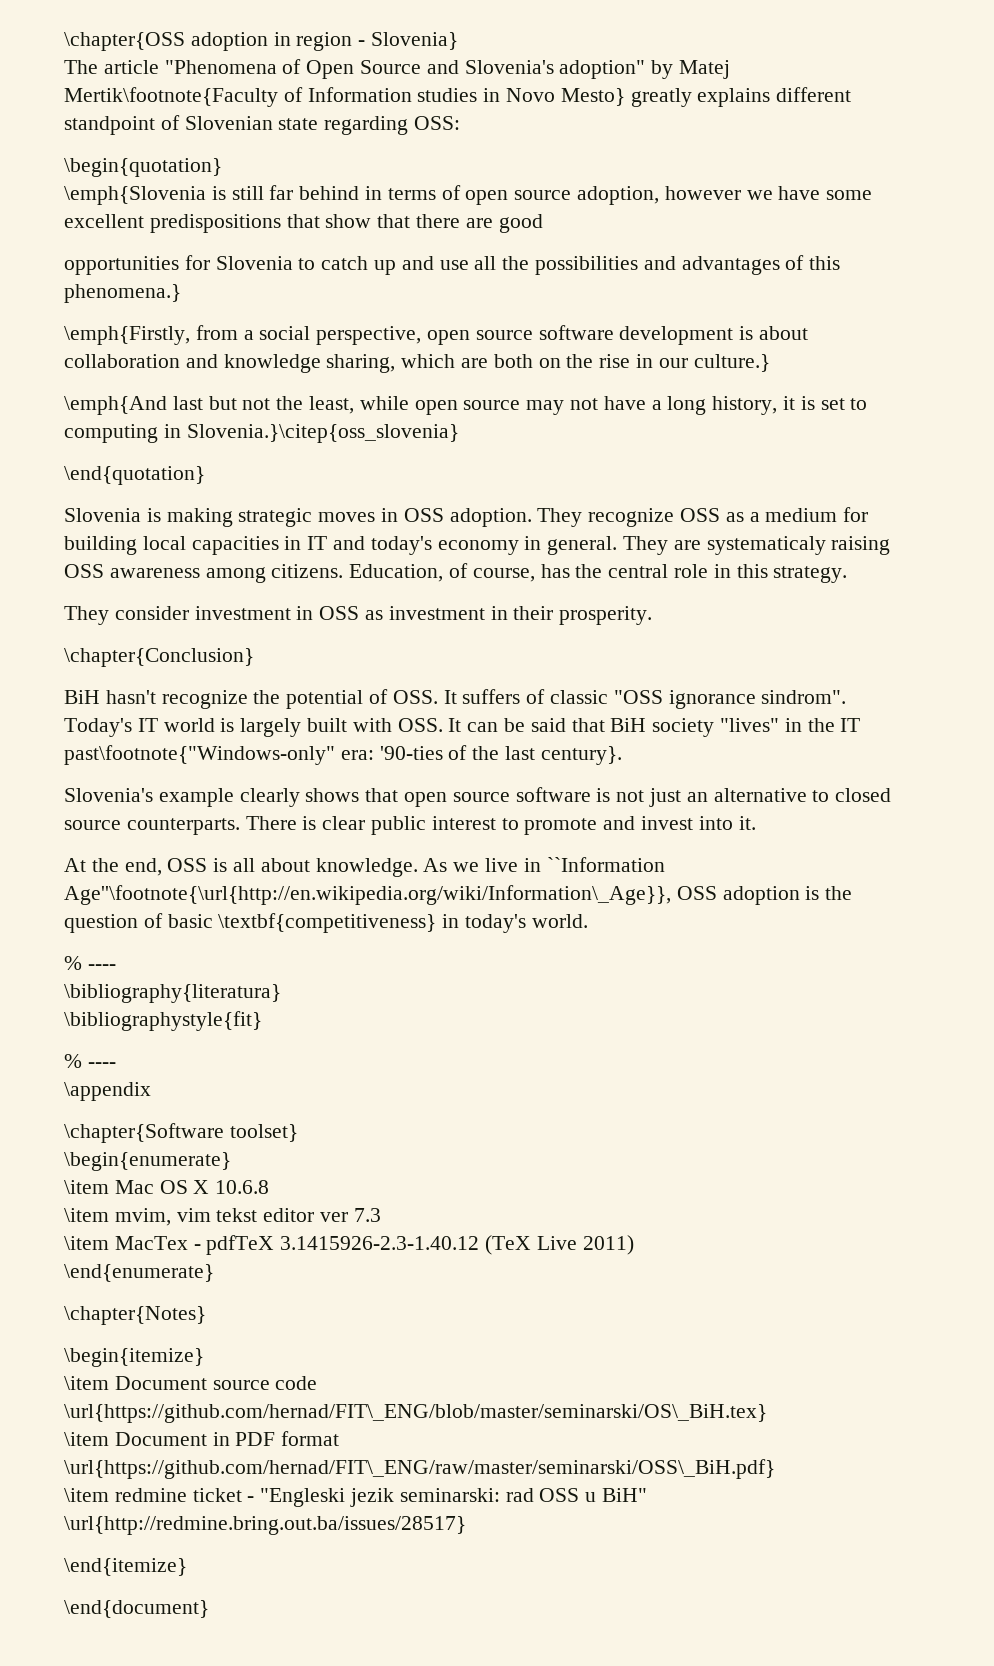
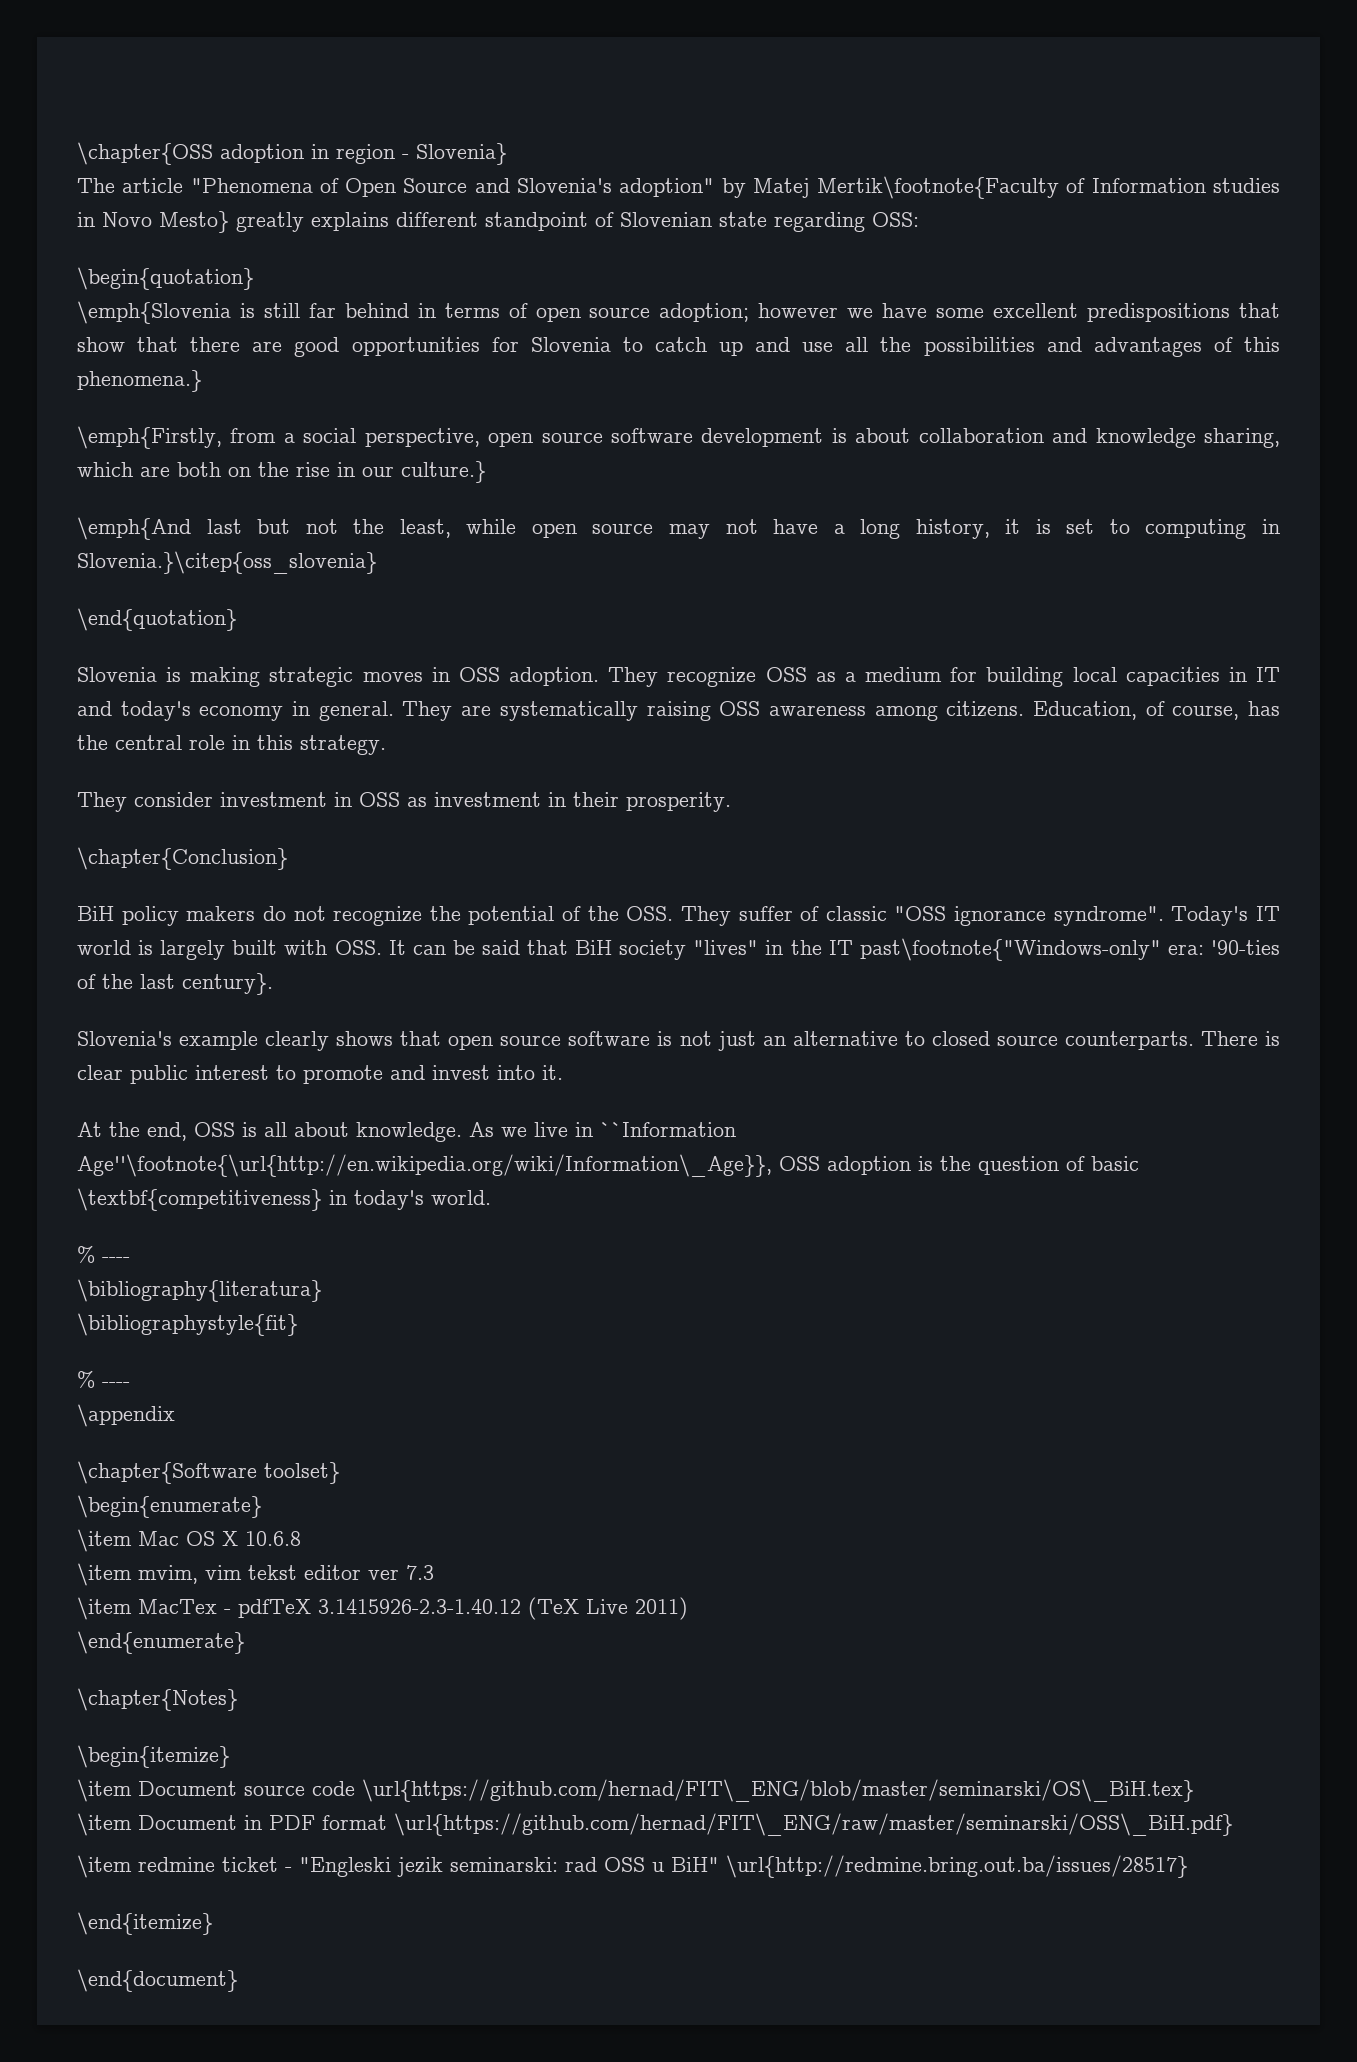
- \emph{Slovenia is still far behind in terms of open source adoption, however we have some excellent predispositions that show that there are good
- opportunities for Slovenia to catch up and use all the possibilities and advantages of this phenomena.}
+ \emph{Slovenia is still far behind in terms of open source adoption; however we have some excellent predispositions that show that there are good opportunities for Slovenia to catch up and use all the possibilities and advantages of this phenomena.}
- They are systematicaly raising OSS awareness among citizens.
+ They are systematically raising OSS awareness among citizens.
- BiH hasn't recognize the potential of OSS. It suffers of classic "OSS ignorance sindrom".
+ BiH policy makers do not recognize the potential of the OSS. They suffer of classic "OSS ignorance syndrome".

